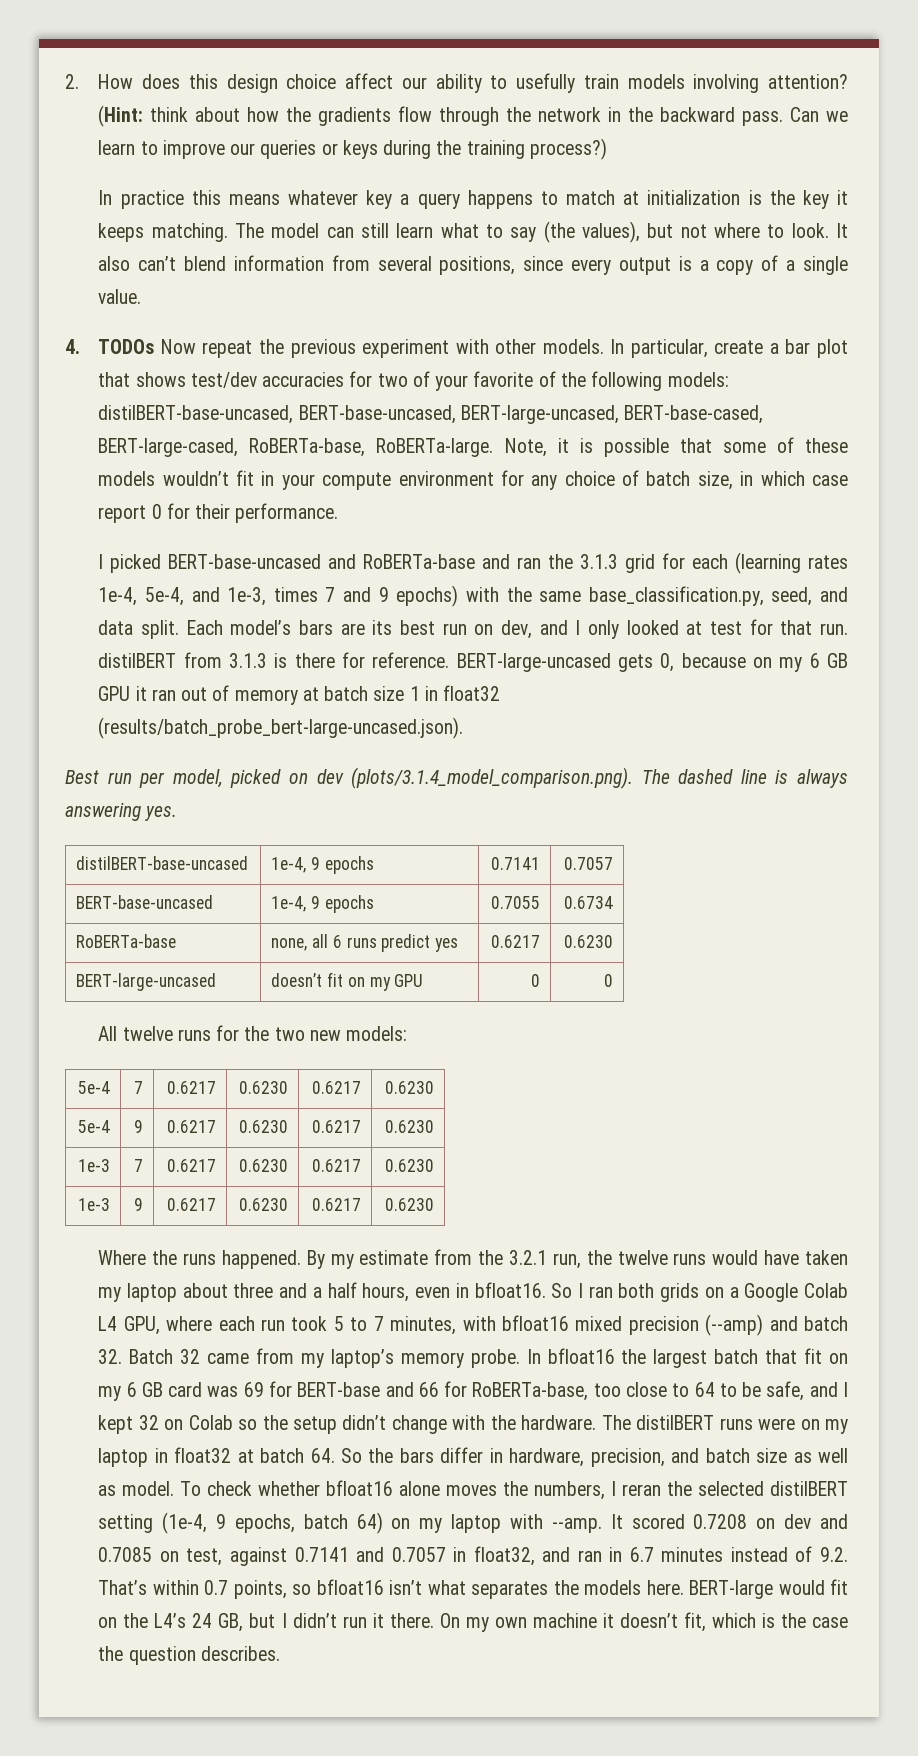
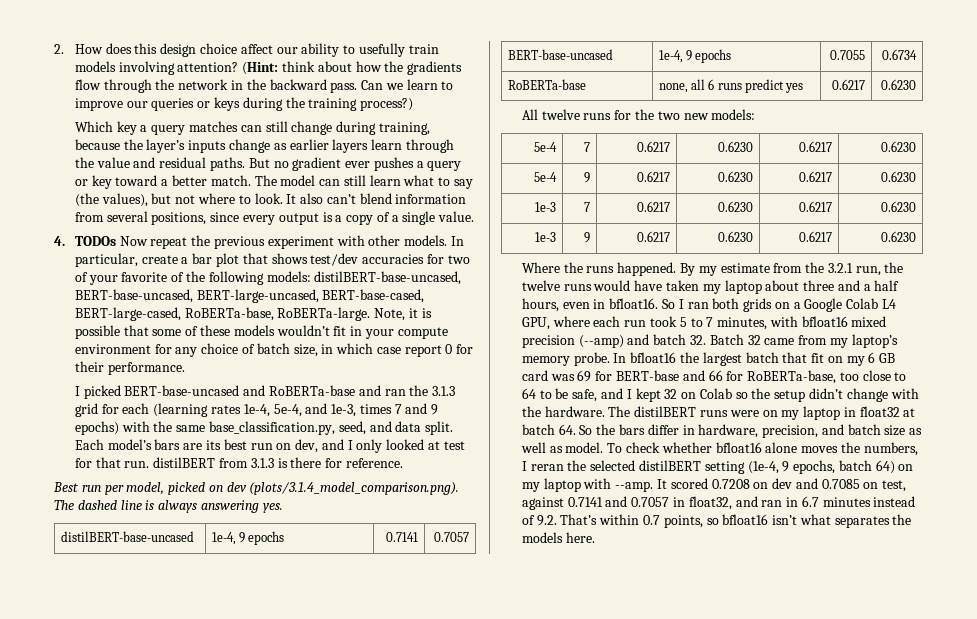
- In practice this means whatever key a query happens to match at initialization is the key it keeps matching.
+ Which key a query matches can still change during training, because the layer’s inputs change as earlier layers learn through the value and residual paths. But no gradient ever pushes a query or key toward a better match.
- BERT-large-uncased gets 0, because on my 6 GB GPU it ran out of memory at batch size 1 in float32 (results/batch_probe_bert-large-uncased.json).
- BERT-large-uncased | doesn’t fit on my GPU | 0 | 0
- BERT-large would fit on the L4’s 24 GB, but I didn’t run it there. On my own machine it doesn’t fit, which is the case the question describes.

